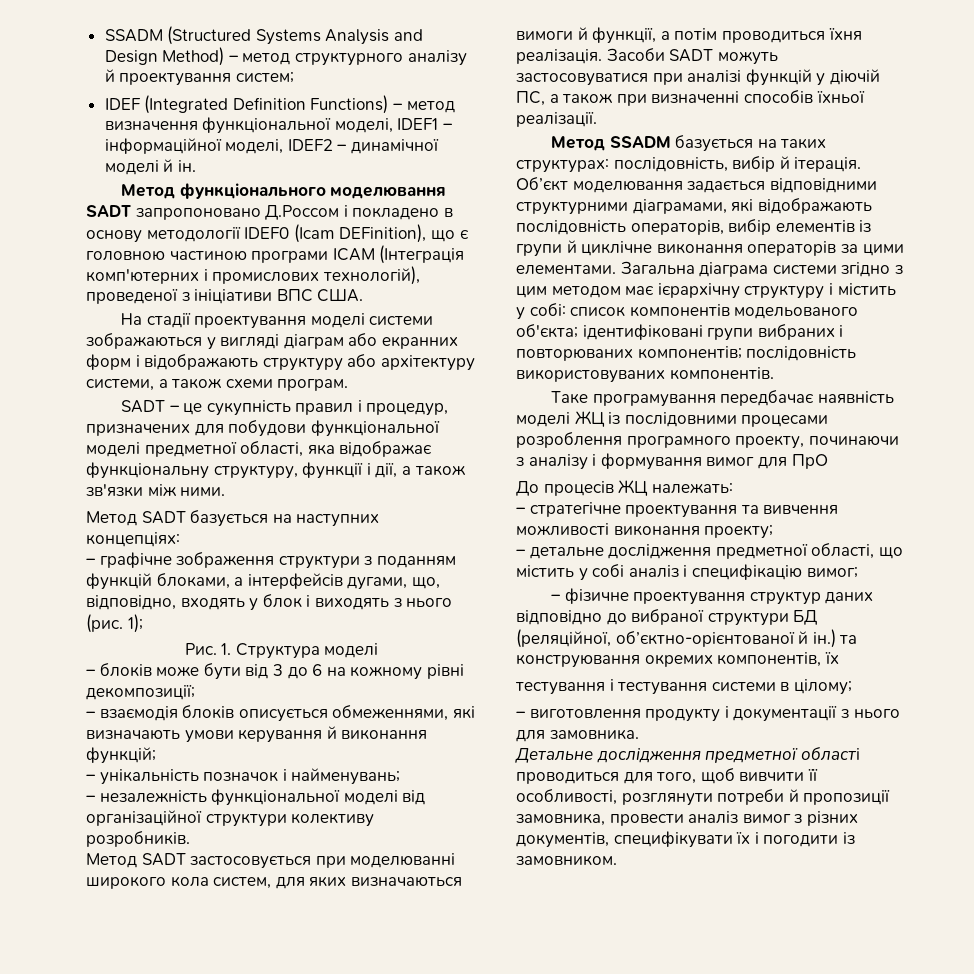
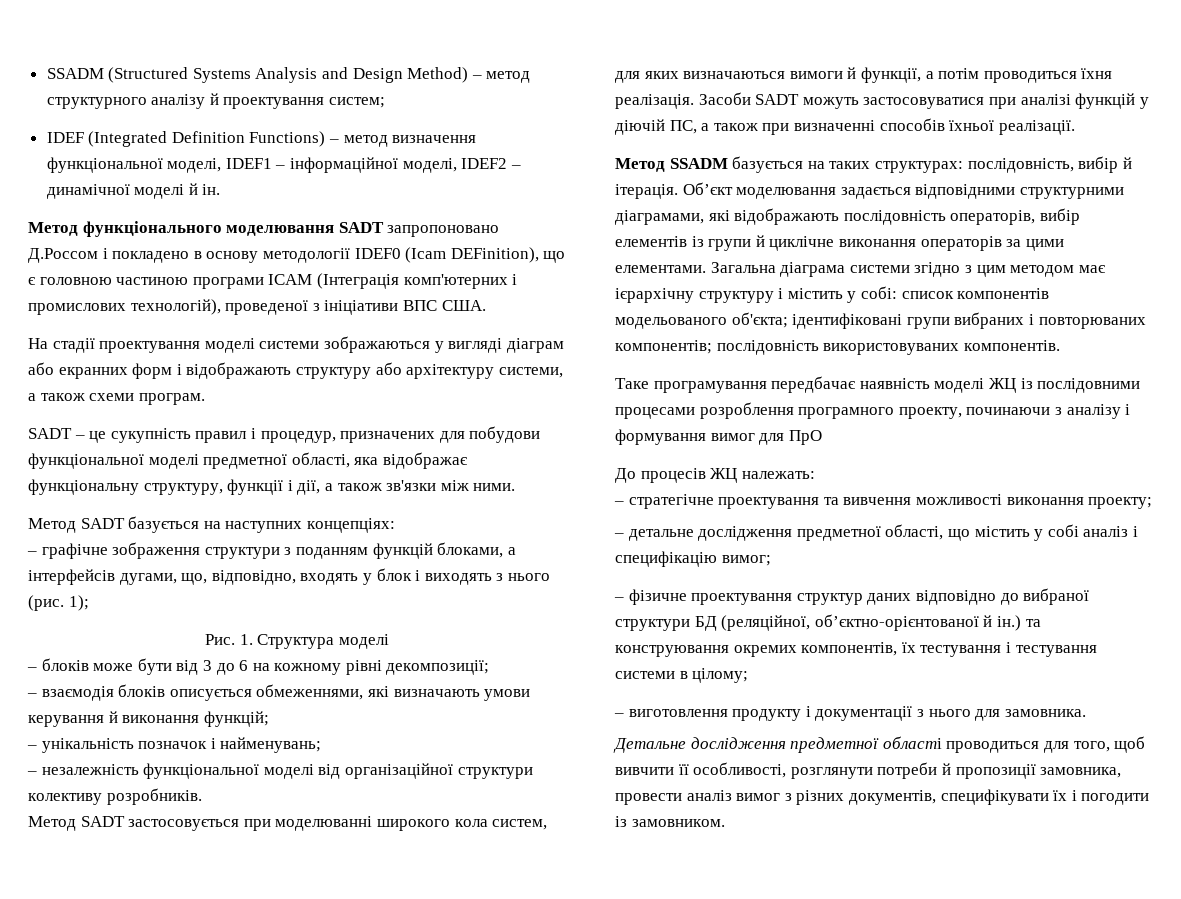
- – фізичне проектування структур даних відповідно до вибраної структури БД (реляційної, об’єктно-орієнтованої й ін.) та конструювання окремих компонентів, їх
- тестування і тестування системи в цілому;
+ – фізичне проектування структур даних відповідно до вибраної структури БД (реляційної, об’єктно-орієнтованої й ін.) та конструювання окремих компонентів, їх тестування і тестування системи в цілому;

